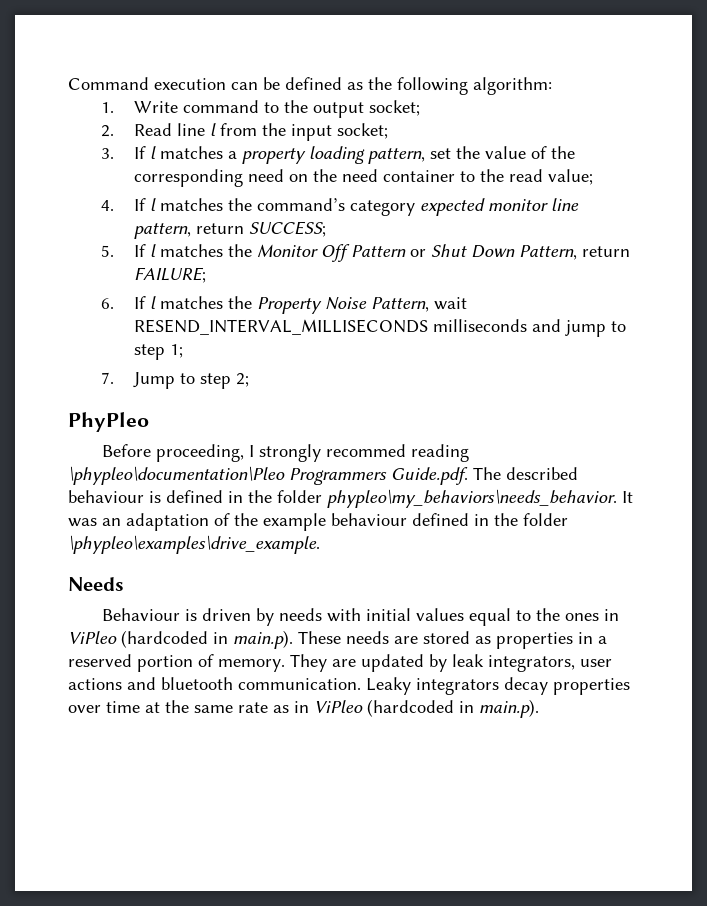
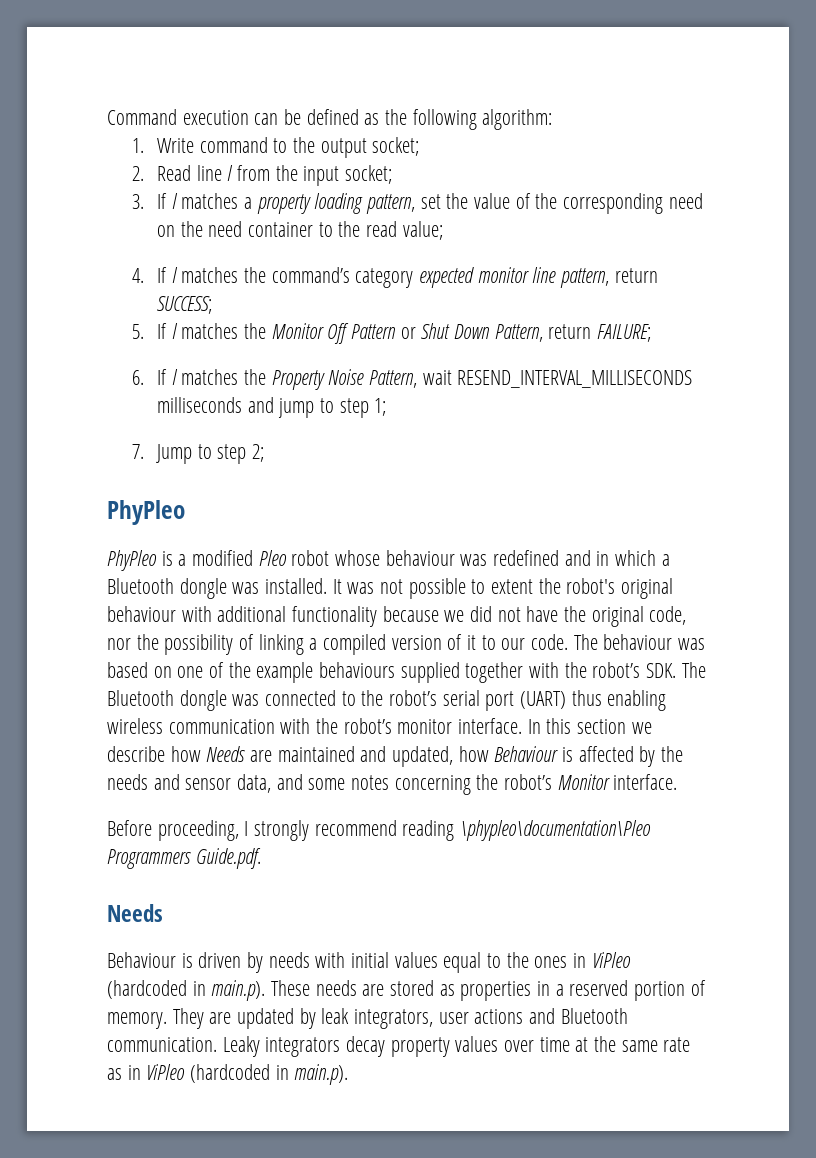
+ PhyPleo is a modified Pleo robot whose behaviour was redefined and in which a Bluetooth dongle was installed. It was not possible to extent the robot's original behaviour with additional functionality because we did not have the original code, nor the possibility of linking a compiled version of it to our code. The behaviour was based on one of the example behaviours supplied together with the robot’s SDK. The Bluetooth dongle was connected to the robot’s serial port (UART) thus enabling wireless communication with the robot’s monitor interface. In this section we describe how Needs are maintained and updated, how Behaviour is affected by the needs and sensor data, and some notes concerning the robot’s Monitor interface.
- Before proceeding, I strongly recommed reading \phypleo\documentation\Pleo Programmers Guide.pdf. The described behaviour is defined in the folder phypleo\my_behaviors\needs_behavior. It was an adaptation of the example behaviour defined in the folder \phypleo\examples\drive_example.
+ Before proceeding, I strongly recommend reading \phypleo\documentation\Pleo Programmers Guide.pdf.
- They are updated by leak integrators, user actions and bluetooth communication.
+ They are updated by leak integrators, user actions and Bluetooth communication.
- Leaky integrators decay properties over time at the same rate as in ViPleo (hardcoded in main.p).
+ Leaky integrators decay property values over time at the same rate as in ViPleo (hardcoded in main.p).

